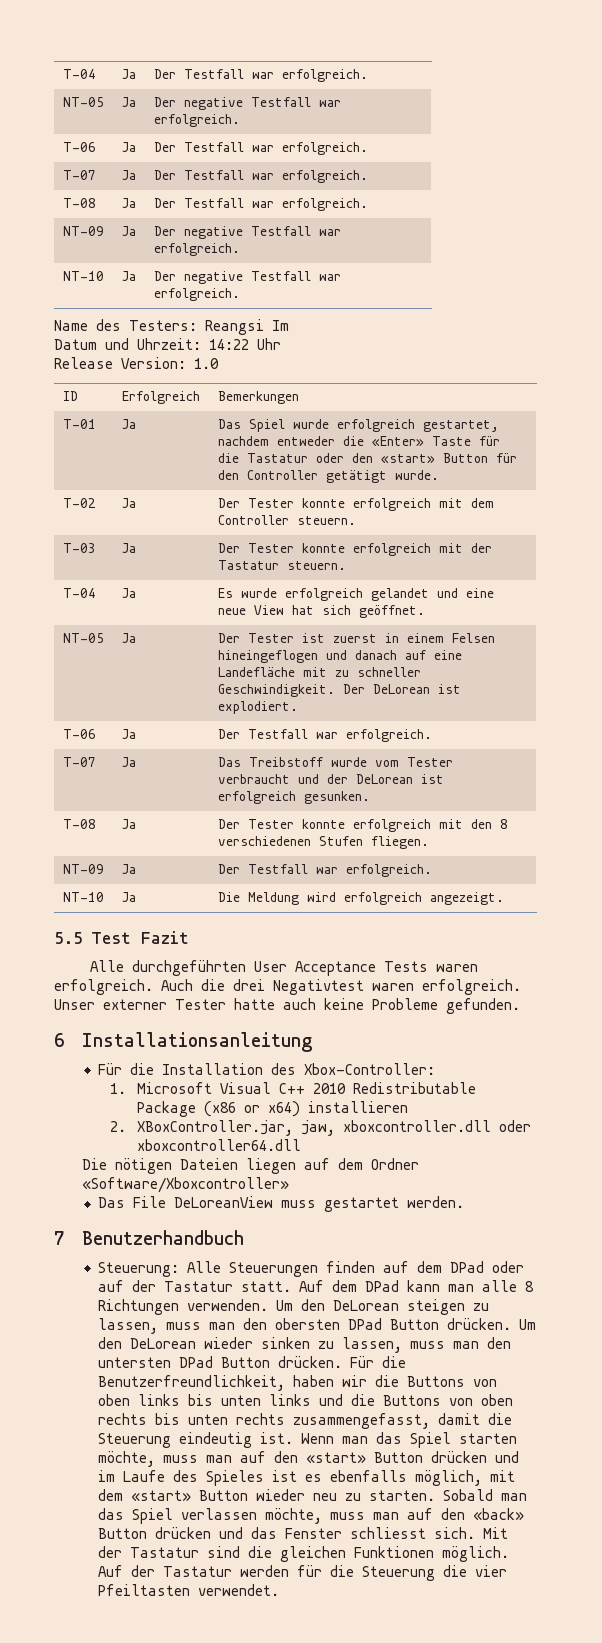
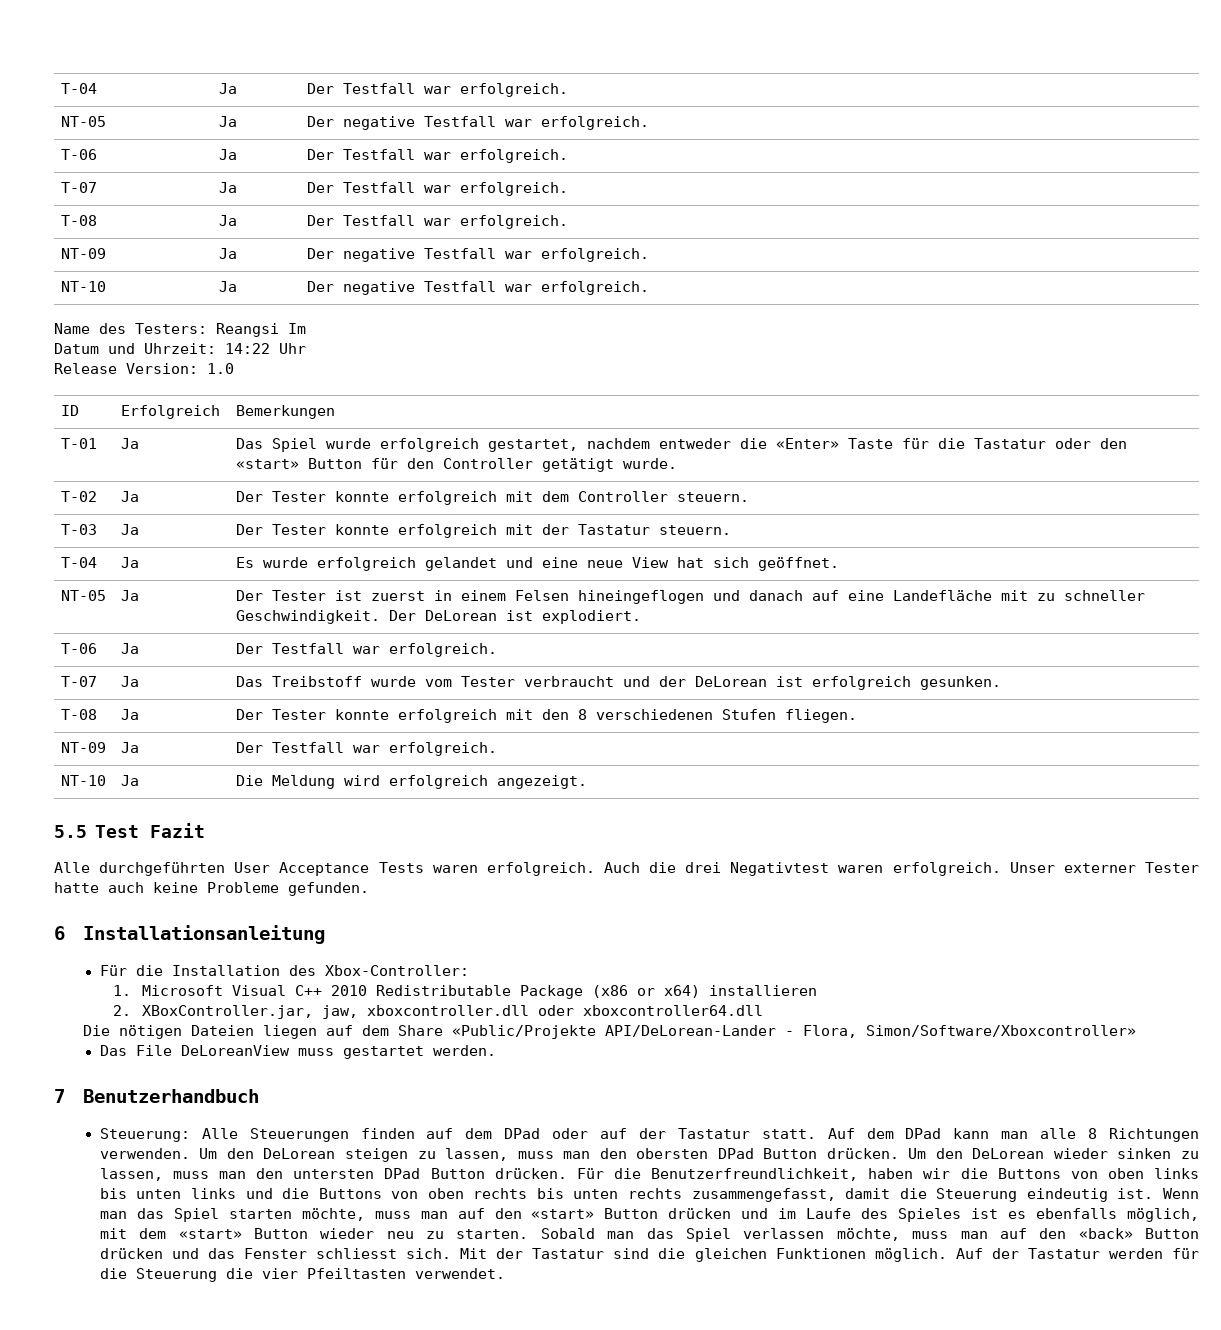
- Die nötigen Dateien liegen auf dem Ordner «Software/Xboxcontroller»
+ Die nötigen Dateien liegen auf dem Share «Public/Projekte API/DeLorean-Lander - Flora, Simon/Software/Xboxcontroller»

